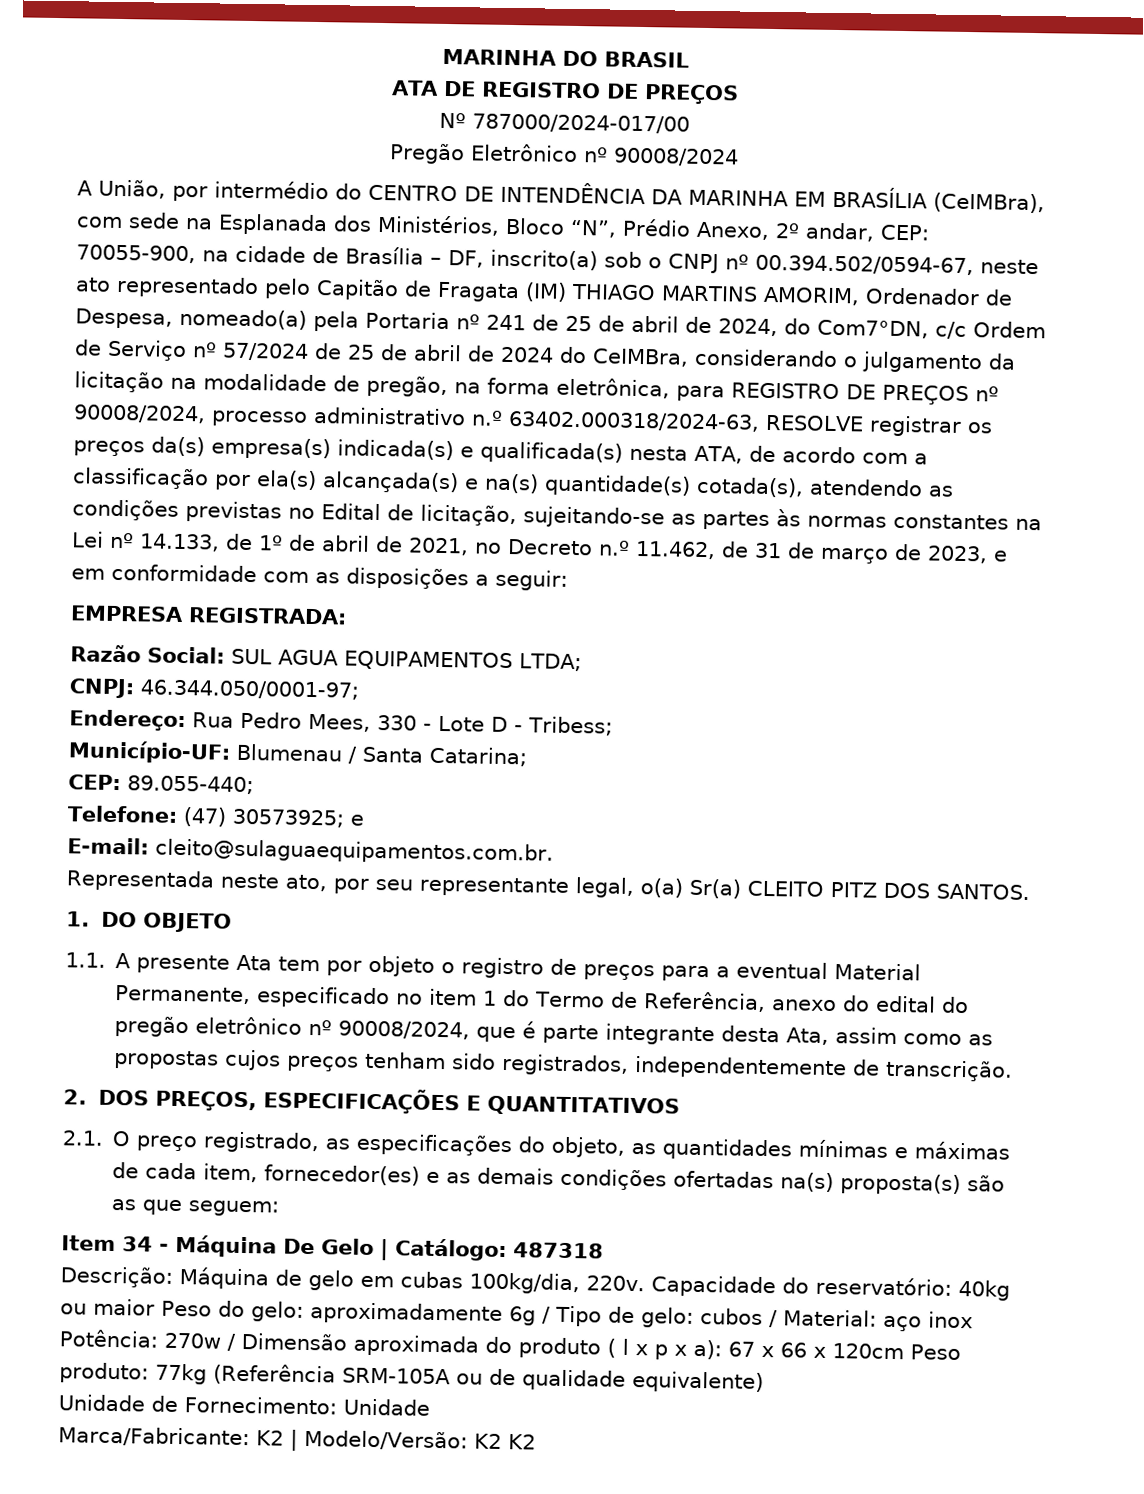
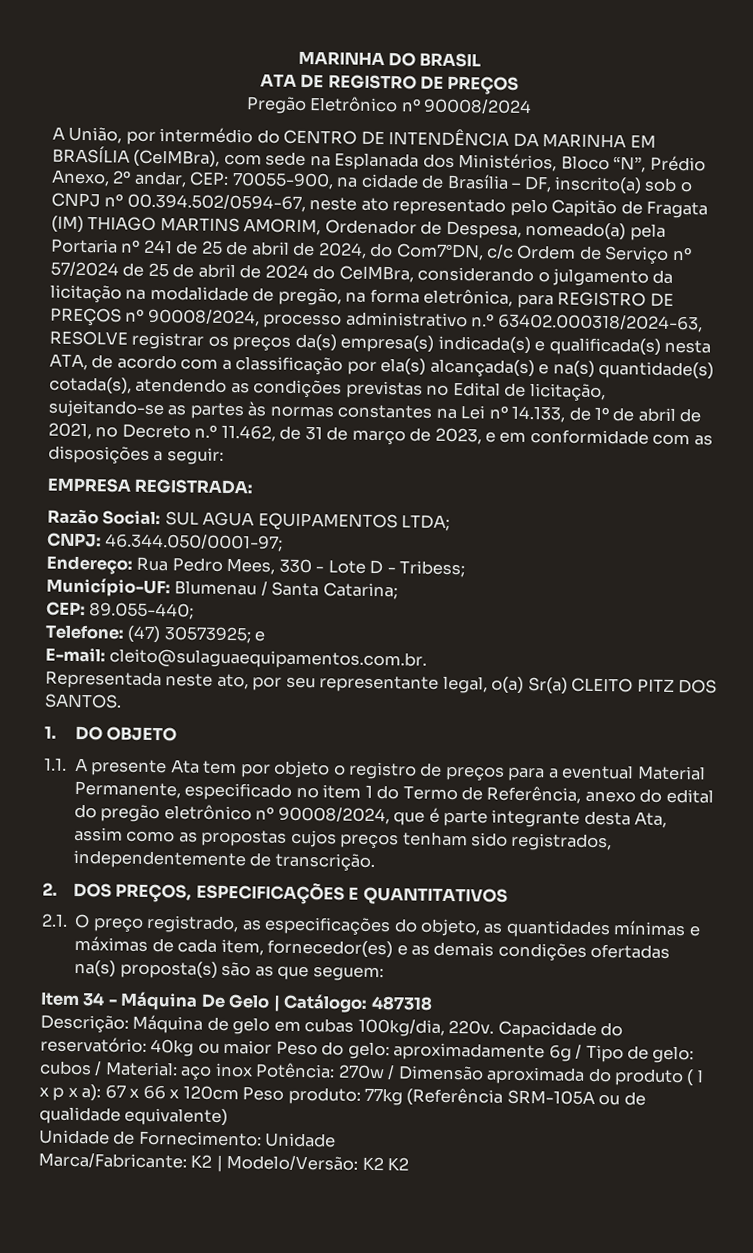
- Nº 787000/2024-017/00

